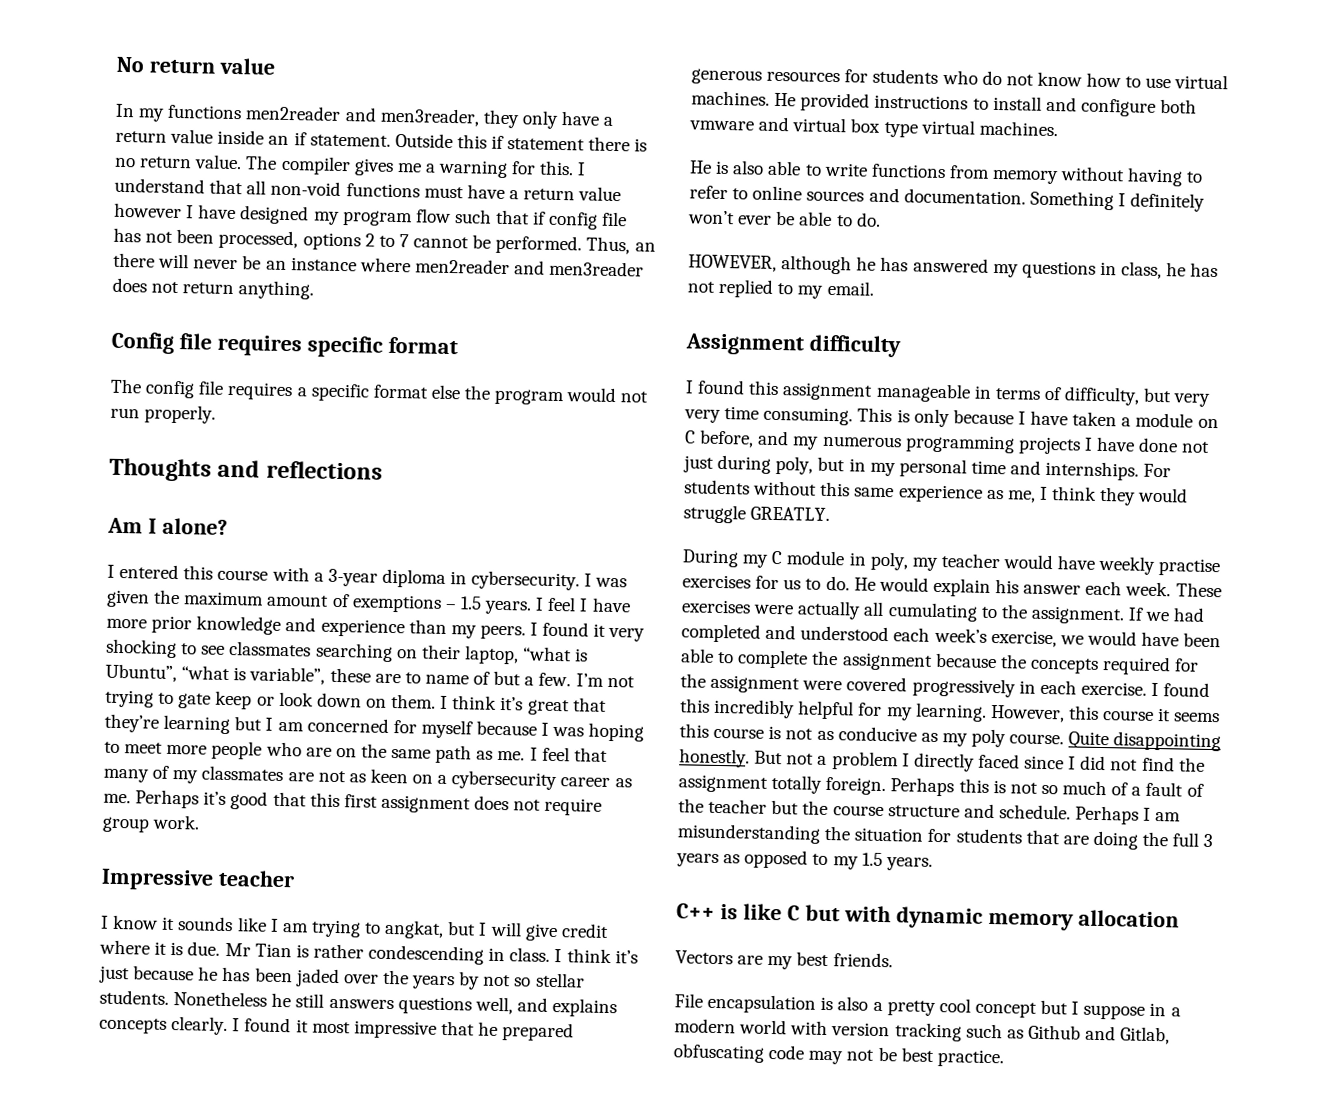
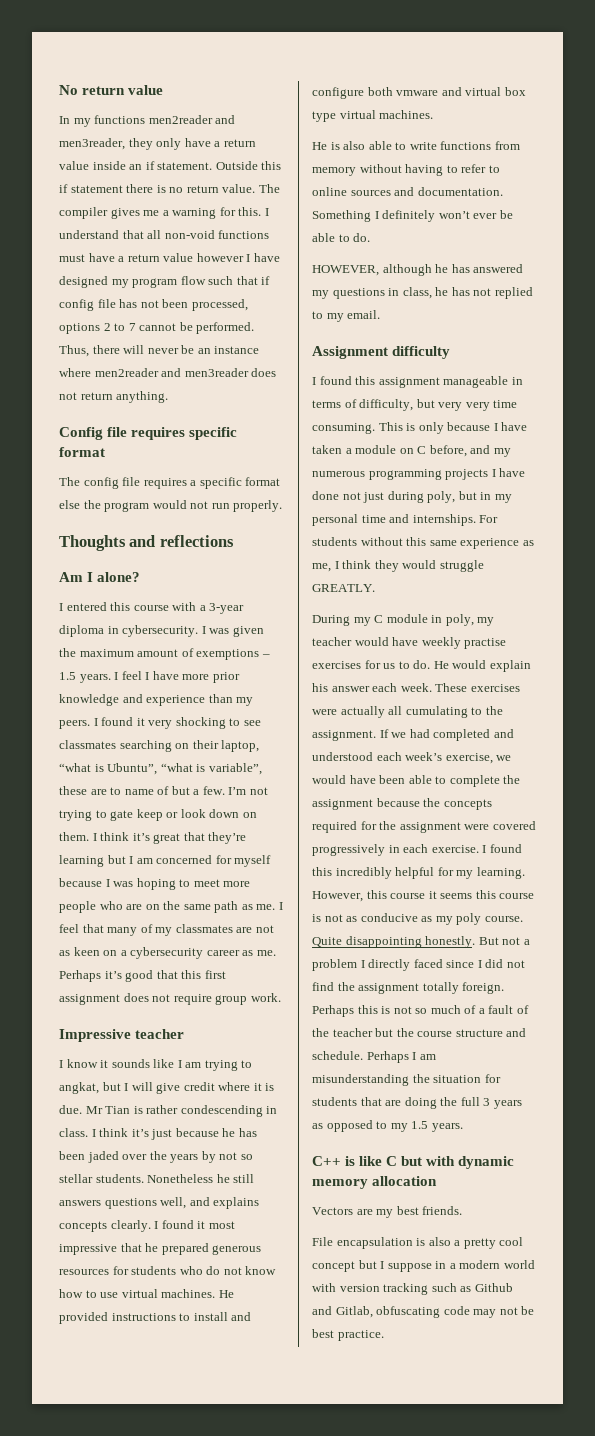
- Thus, an there will never be an instance where men2reader and men3reader does not return anything.
+ Thus, there will never be an instance where men2reader and men3reader does not return anything.

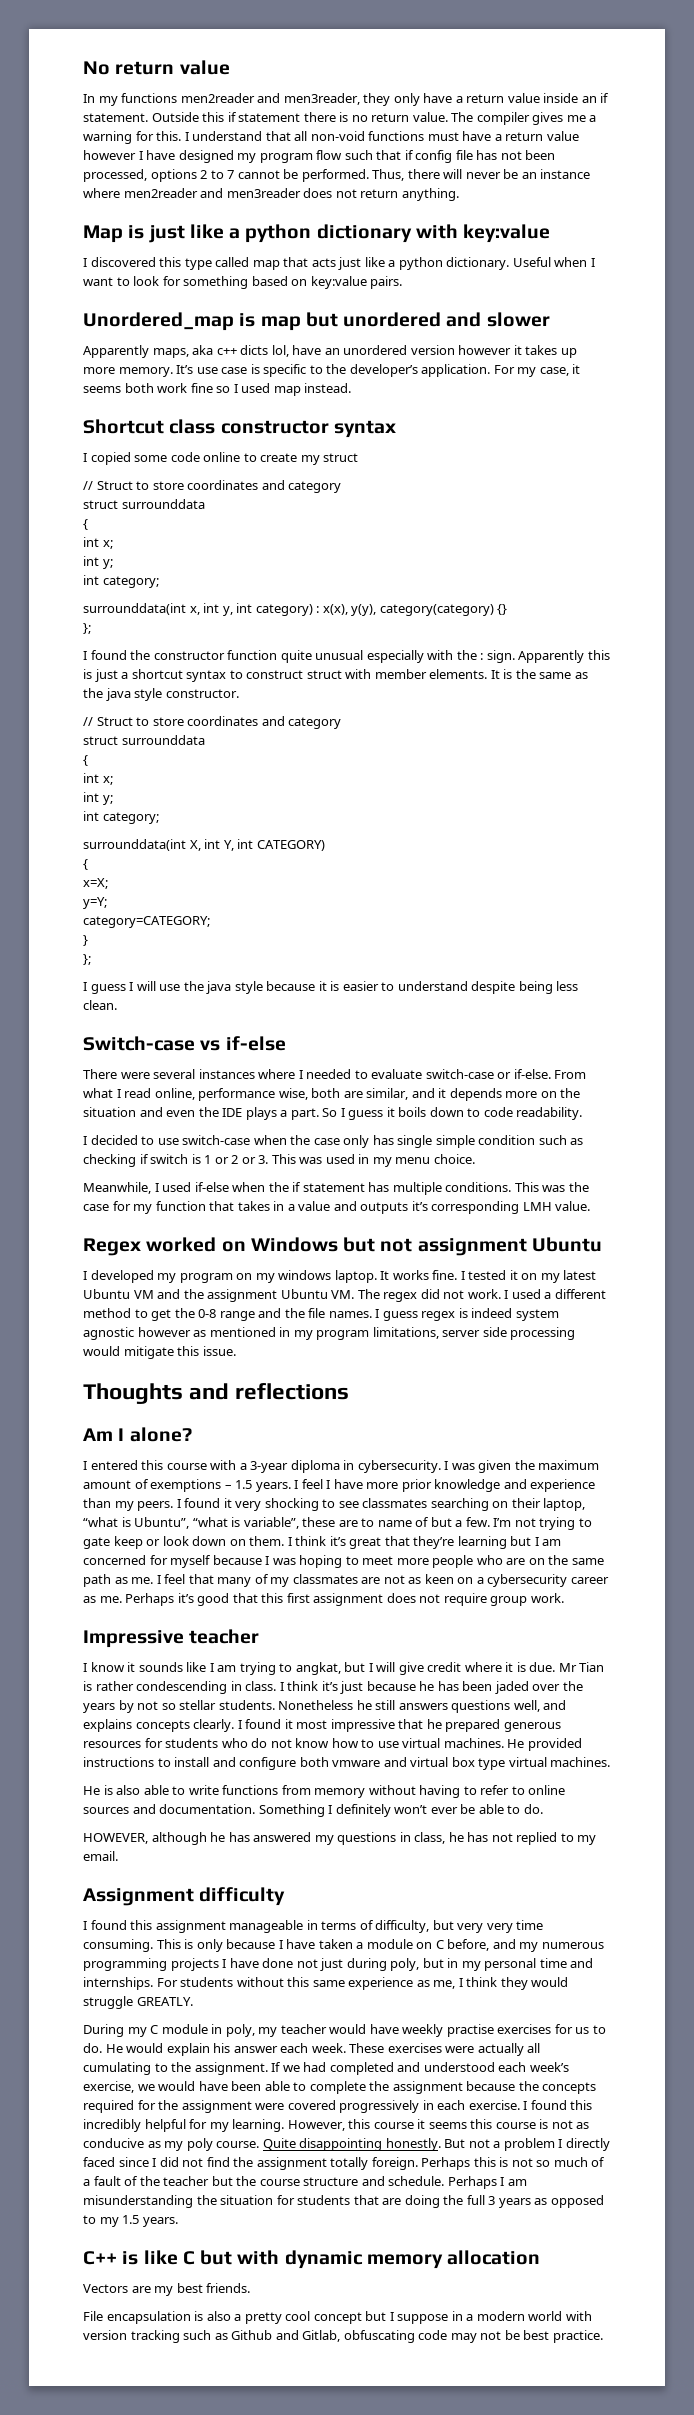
- Config file requires specific format
- The config file requires a specific format else the program would not run properly.
+ Map is just like a python dictionary with key:value
+ I discovered this type called map that acts just like a python dictionary. Useful when I want to look for something based on key:value pairs.
+ Unordered_map is map but unordered and slower
+ Apparently maps, aka c++ dicts lol, have an unordered version however it takes up more memory. It’s use case is specific to the developer’s application. For my case, it seems both work fine so I used map instead.
+ Shortcut class constructor syntax
+ I copied some code online to create my struct
+ // Struct to store coordinates and category
+ struct surrounddata
+ {
+ int x;
+ int y;
+ int category;
+ surrounddata(int x, int y, int category) : x(x), y(y), category(category) {}
+ };
+ I found the constructor function quite unusual especially with the : sign. Apparently this is just a shortcut syntax to construct struct with member elements. It is the same as the java style constructor.
+ // Struct to store coordinates and category
+ struct surrounddata
+ {
+ int x;
+ int y;
+ int category;
+ surrounddata(int X, int Y, int CATEGORY)
+ {
+ x=X;
+ y=Y;
+ category=CATEGORY;
+ }
+ };
+ I guess I will use the java style because it is easier to understand despite being less clean.
+ Switch-case vs if-else
+ There were several instances where I needed to evaluate switch-case or if-else. From what I read online, performance wise, both are similar, and it depends more on the situation and even the IDE plays a part. So I guess it boils down to code readability.
+ I decided to use switch-case when the case only has single simple condition such as checking if switch is 1 or 2 or 3. This was used in my menu choice.
+ Meanwhile, I used if-else when the if statement has multiple conditions. This was the case for my function that takes in a value and outputs it’s corresponding LMH value.
+ Regex worked on Windows but not assignment Ubuntu
+ I developed my program on my windows laptop. It works fine. I tested it on my latest Ubuntu VM and the assignment Ubuntu VM. The regex did not work. I used a different method to get the 0-8 range and the file names. I guess regex is indeed system agnostic however as mentioned in my program limitations, server side processing would mitigate this issue.

